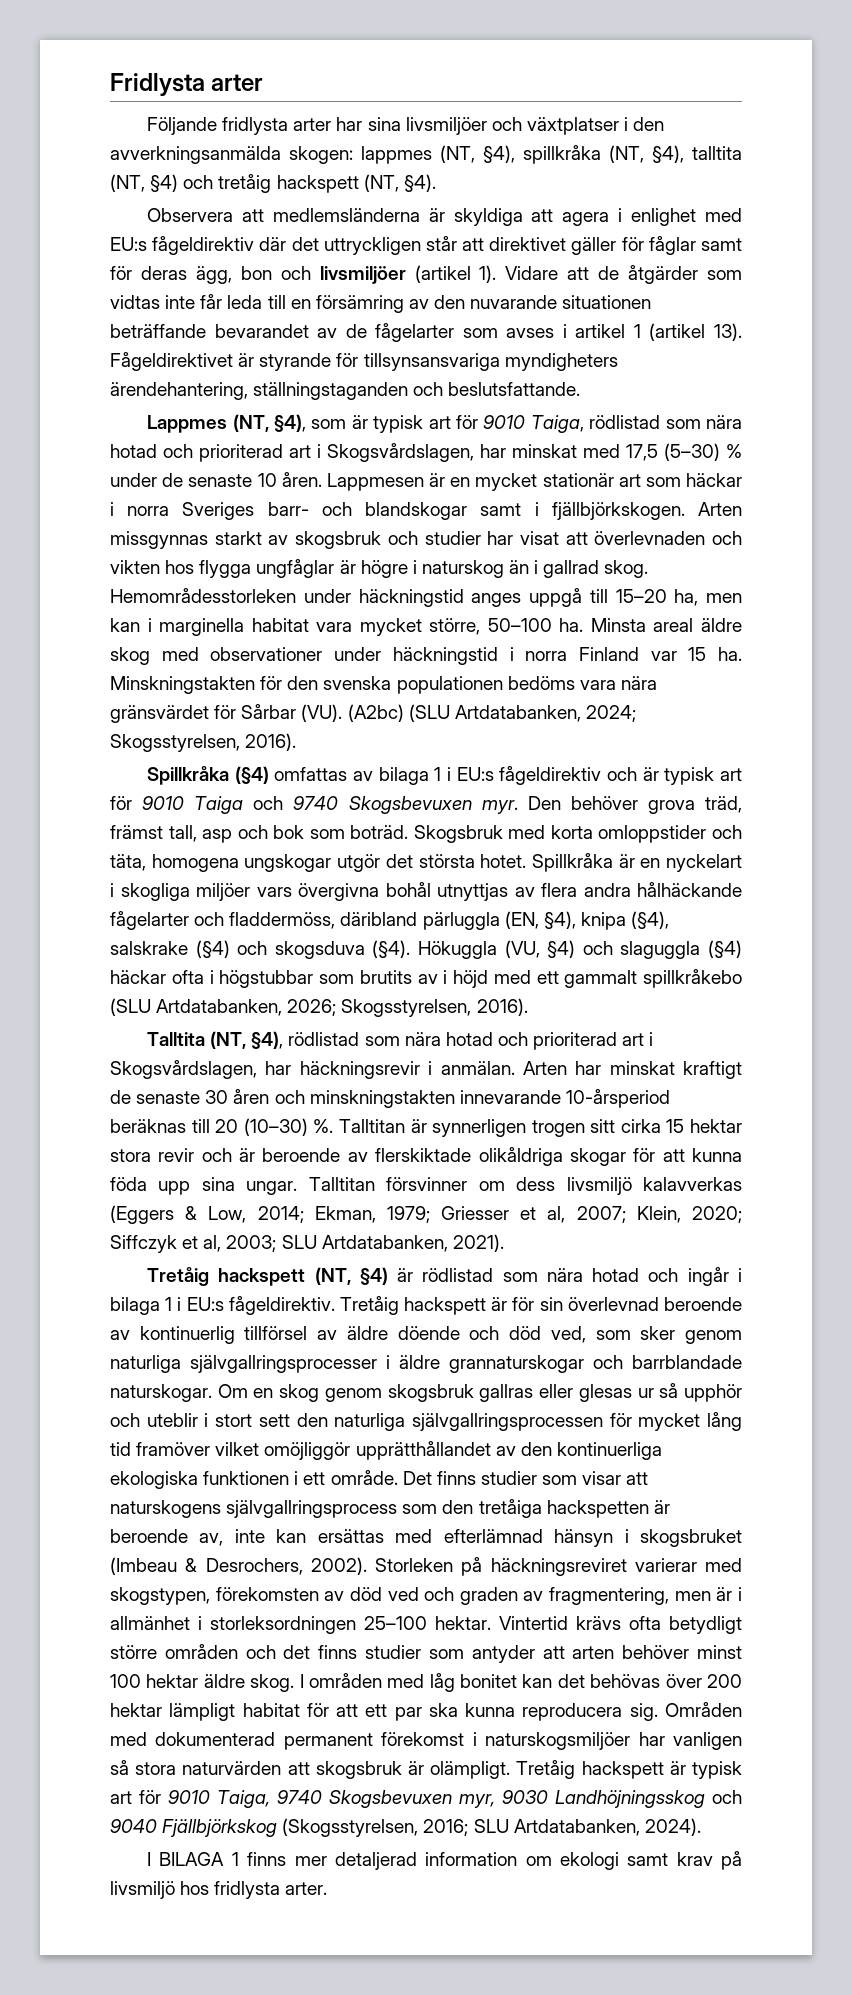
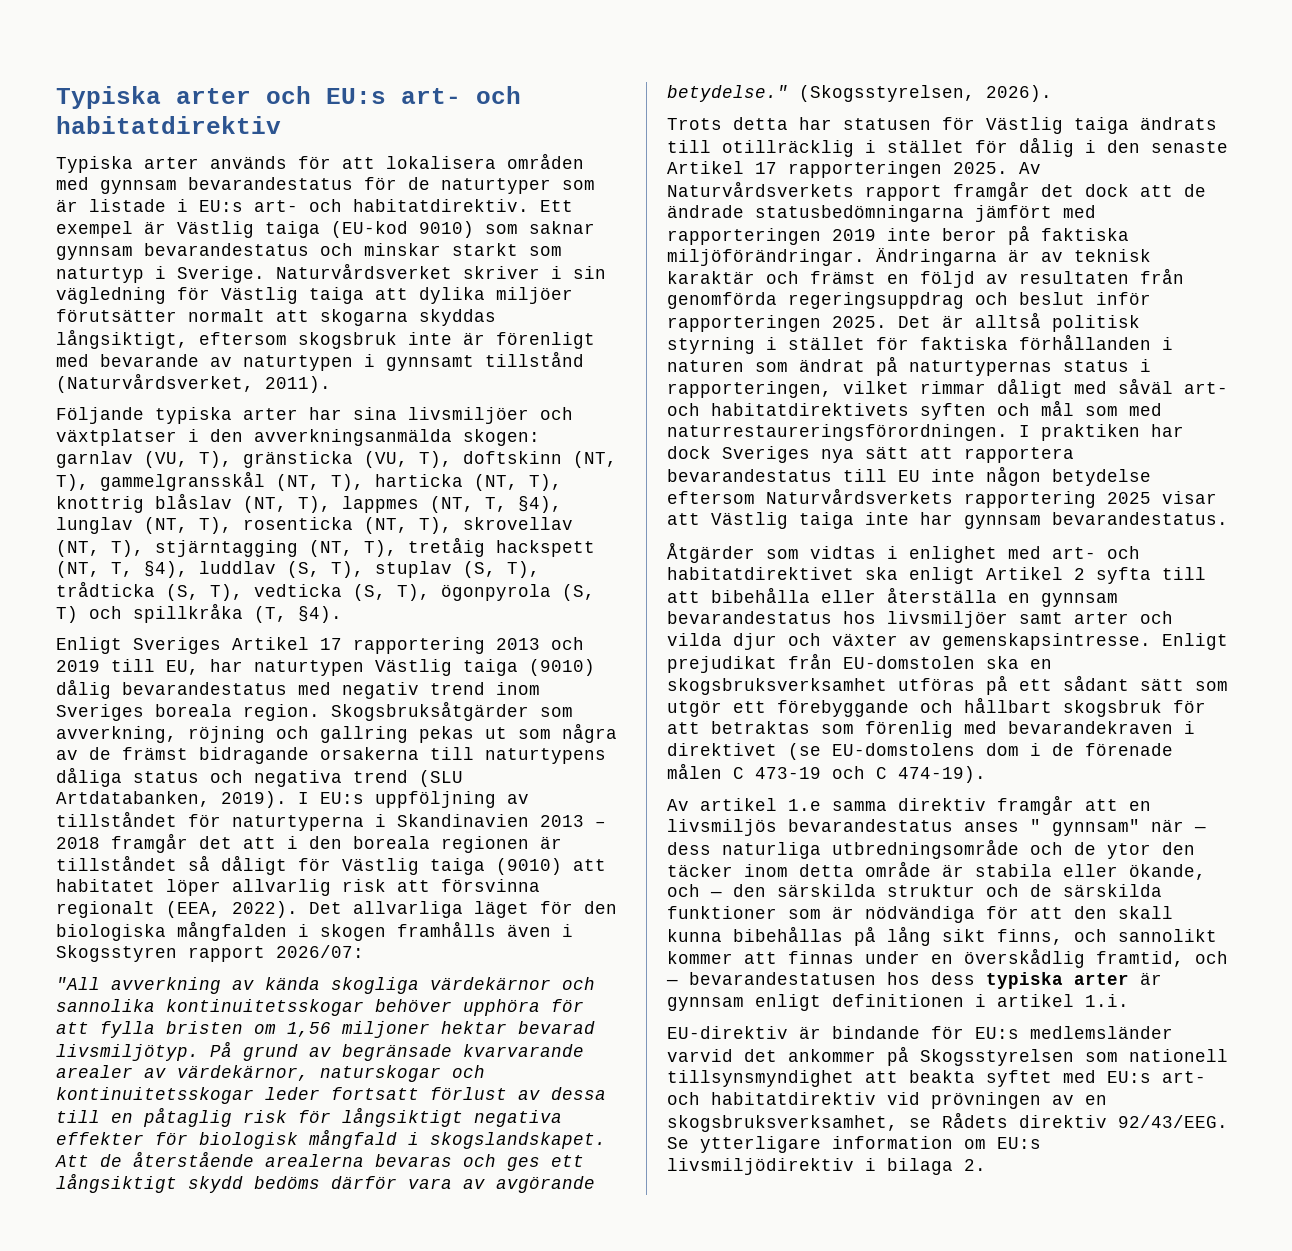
- Fridlysta arter
+ Typiska arter och EU:s art- och habitatdirektiv
+ Typiska arter används för att lokalisera områden med gynnsam bevarandestatus för de naturtyper som är listade i EU:s art- och habitatdirektiv. Ett exempel är Västlig taiga (EU-kod 9010) som saknar gynnsam bevarandestatus och minskar starkt som naturtyp i Sverige. Naturvårdsverket skriver i sin vägledning för Västlig taiga att dylika miljöer förutsätter normalt att skogarna skyddas långsiktigt, eftersom skogsbruk inte är förenligt med bevarande av naturtypen i gynnsamt tillstånd (Naturvårdsverket, 2011).
- Följande fridlysta arter har sina livsmiljöer och växtplatser i den avverkningsanmälda skogen: lappmes (NT, §4), spillkråka (NT, §4), talltita (NT, §4) och tretåig hackspett (NT, §4).
- Observera att medlemsländerna är skyldiga att agera i enlighet med EU:s fågeldirektiv där det uttryckligen står att direktivet gäller för fåglar samt för deras ägg, bon och livsmiljöer (artikel 1). Vidare att de åtgärder som vidtas inte får leda till en försämring av den nuvarande situationen beträffande bevarandet av de fågelarter som avses i artikel 1 (artikel 13). Fågeldirektivet är styrande för tillsynsansvariga myndigheters ärendehantering, ställningstaganden och beslutsfattande.
- Lappmes (NT, §4), som är typisk art för 9010 Taiga, rödlistad som nära hotad och prioriterad art i Skogsvårdslagen, har minskat med 17,5 (5–30) % under de senaste 10 åren. Lappmesen är en mycket stationär art som häckar i norra Sveriges barr- och blandskogar samt i fjällbjörkskogen. Arten missgynnas starkt av skogsbruk och studier har visat att överlevnaden och vikten hos flygga ungfåglar är högre i naturskog än i gallrad skog. Hemområdesstorleken under häckningstid anges uppgå till 15–20 ha, men kan i marginella habitat vara mycket större, 50–100 ha. Minsta areal äldre skog med observationer under häckningstid i norra Finland var 15 ha. Minskningstakten för den svenska populationen bedöms vara nära gränsvärdet för Sårbar (VU). (A2bc) (SLU Artdatabanken, 2024; Skogsstyrelsen, 2016).
- Spillkråka (§4) omfattas av bilaga 1 i EU:s fågeldirektiv och är typisk art för 9010 Taiga och 9740 Skogsbevuxen myr. Den behöver grova träd, främst tall, asp och bok som boträd. Skogsbruk med korta omloppstider och täta, homogena ungskogar utgör det största hotet. Spillkråka är en nyckelart i skogliga miljöer vars övergivna bohål utnyttjas av flera andra hålhäckande fågelarter och fladdermöss, däribland pärluggla (EN, §4), knipa (§4), salskrake (§4) och skogsduva (§4). Hökuggla (VU, §4) och slaguggla (§4) häckar ofta i högstubbar som brutits av i höjd med ett gammalt spillkråkebo (SLU Artdatabanken, 2026; Skogsstyrelsen, 2016).
- Talltita (NT, §4), rödlistad som nära hotad och prioriterad art i Skogsvårdslagen, har häckningsrevir i anmälan. Arten har minskat kraftigt de senaste 30 åren och minskningstakten innevarande 10-årsperiod beräknas till 20 (10–30) %. Talltitan är synnerligen trogen sitt cirka 15 hektar stora revir och är beroende av flerskiktade olikåldriga skogar för att kunna föda upp sina ungar. Talltitan försvinner om dess livsmiljö kalavverkas (Eggers & Low, 2014; Ekman, 1979; Griesser et al, 2007; Klein, 2020; Siffczyk et al, 2003; SLU Artdatabanken, 2021).
- Tretåig hackspett (NT, §4) är rödlistad som nära hotad och ingår i bilaga 1 i EU:s fågeldirektiv. Tretåig hackspett är för sin överlevnad beroende av kontinuerlig tillförsel av äldre döende och död ved, som sker genom naturliga självgallringsprocesser i äldre grannaturskogar och barrblandade naturskogar. Om en skog genom skogsbruk gallras eller glesas ur så upphör och uteblir i stort sett den naturliga självgallringsprocessen för mycket lång tid framöver vilket omöjliggör upprätthållandet av den kontinuerliga ekologiska funktionen i ett område. Det finns studier som visar att naturskogens självgallringsprocess som den tretåiga hackspetten är beroende av, inte kan ersättas med efterlämnad hänsyn i skogsbruket (Imbeau & Desrochers, 2002). Storleken på häckningsreviret varierar med skogstypen, förekomsten av död ved och graden av fragmentering, men är i allmänhet i storleksordningen 25–100 hektar. Vintertid krävs ofta betydligt större områden och det finns studier som antyder att arten behöver minst 100 hektar äldre skog. I områden med låg bonitet kan det behövas över 200 hektar lämpligt habitat för att ett par ska kunna reproducera sig. Områden med dokumenterad permanent förekomst i naturskogsmiljöer har vanligen så stora naturvärden att skogsbruk är olämpligt. Tretåig hackspett är typisk art för 9010 Taiga, 9740 Skogsbevuxen myr, 9030 Landhöjningsskog och 9040 Fjällbjörkskog (Skogsstyrelsen, 2016; SLU Artdatabanken, 2024).
- I BILAGA 1 finns mer detaljerad information om ekologi samt krav på livsmiljö hos fridlysta arter.
+ Följande typiska arter har sina livsmiljöer och växtplatser i den avverkningsanmälda skogen: garnlav (VU, T), gränsticka (VU, T), doftskinn (NT, T), gammelgransskål (NT, T), harticka (NT, T), knottrig blåslav (NT, T), lappmes (NT, T, §4), lunglav (NT, T), rosenticka (NT, T), skrovellav (NT, T), stjärntagging (NT, T), tretåig hackspett (NT, T, §4), luddlav (S, T), stuplav (S, T), trådticka (S, T), vedticka (S, T), ögonpyrola (S, T) och spillkråka (T, §4).
+ Enligt Sveriges Artikel 17 rapportering 2013 och 2019 till EU, har naturtypen Västlig taiga (9010) dålig bevarandestatus med negativ trend inom Sveriges boreala region. Skogsbruksåtgärder som avverkning, röjning och gallring pekas ut som några av de främst bidragande orsakerna till naturtypens dåliga status och negativa trend (SLU Artdatabanken, 2019). I EU:s uppföljning av tillståndet för naturtyperna i Skandinavien 2013 – 2018 framgår det att i den boreala regionen är tillståndet så dåligt för Västlig taiga (9010) att habitatet löper allvarlig risk att försvinna regionalt (EEA, 2022). Det allvarliga läget för den biologiska mångfalden i skogen framhålls även i Skogsstyren rapport 2026/07:
+ "All avverkning av kända skogliga värdekärnor och sannolika kontinuitetsskogar behöver upphöra för att fylla bristen om 1,56 miljoner hektar bevarad livsmiljötyp. På grund av begränsade kvarvarande arealer av värdekärnor, naturskogar och kontinuitetsskogar leder fortsatt förlust av dessa till en påtaglig risk för långsiktigt negativa effekter för biologisk mångfald i skogslandskapet. Att de återstående arealerna bevaras och ges ett långsiktigt skydd bedöms därför vara av avgörande betydelse." (Skogsstyrelsen, 2026).
+ Trots detta har statusen för Västlig taiga ändrats till otillräcklig i stället för dålig i den senaste Artikel 17 rapporteringen 2025. Av Naturvårdsverkets rapport framgår det dock att de ändrade statusbedömningarna jämfört med rapporteringen 2019 inte beror på faktiska miljöförändringar. Ändringarna är av teknisk karaktär och främst en följd av resultaten från genomförda regeringsuppdrag och beslut inför rapporteringen 2025. Det är alltså politisk styrning i stället för faktiska förhållanden i naturen som ändrat på naturtypernas status i rapporteringen, vilket rimmar dåligt med såväl art- och habitatdirektivets syften och mål som med naturrestaureringsförordningen. I praktiken har dock Sveriges nya sätt att rapportera bevarandestatus till EU inte någon betydelse eftersom Naturvårdsverkets rapportering 2025 visar att Västlig taiga inte har gynnsam bevarandestatus.
+ Åtgärder som vidtas i enlighet med art- och habitatdirektivet ska enligt Artikel 2 syfta till att bibehålla eller återställa en gynnsam bevarandestatus hos livsmiljöer samt arter och vilda djur och växter av gemenskapsintresse. Enligt prejudikat från EU-domstolen ska en skogsbruksverksamhet utföras på ett sådant sätt som utgör ett förebyggande och hållbart skogsbruk för att betraktas som förenlig med bevarandekraven i direktivet (se EU-domstolens dom i de förenade målen C 473-19 och C 474-19).
+ Av artikel 1.e samma direktiv framgår att en livsmiljös bevarandestatus anses " gynnsam" när — dess naturliga utbredningsområde och de ytor den täcker inom detta område är stabila eller ökande, och — den särskilda struktur och de särskilda funktioner som är nödvändiga för att den skall kunna bibehållas på lång sikt finns, och sannolikt kommer att finnas under en överskådlig framtid, och — bevarandestatusen hos dess typiska arter är gynnsam enligt definitionen i artikel 1.i.
+ EU-direktiv är bindande för EU:s medlemsländer varvid det ankommer på Skogsstyrelsen som nationell tillsynsmyndighet att beakta syftet med EU:s art- och habitatdirektiv vid prövningen av en skogsbruksverksamhet, se Rådets direktiv 92/43/EEG. Se ytterligare information om EU:s livsmiljödirektiv i bilaga 2.

